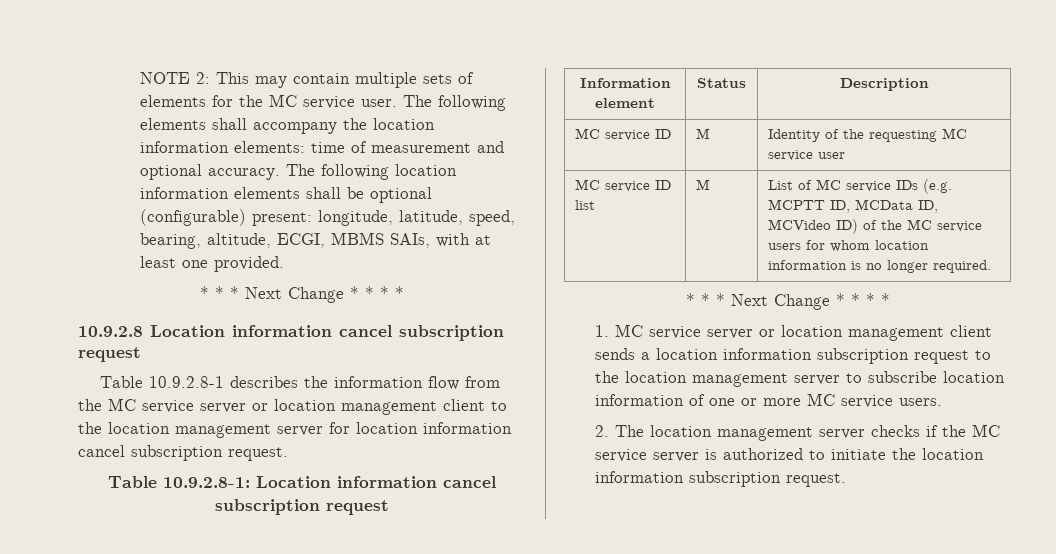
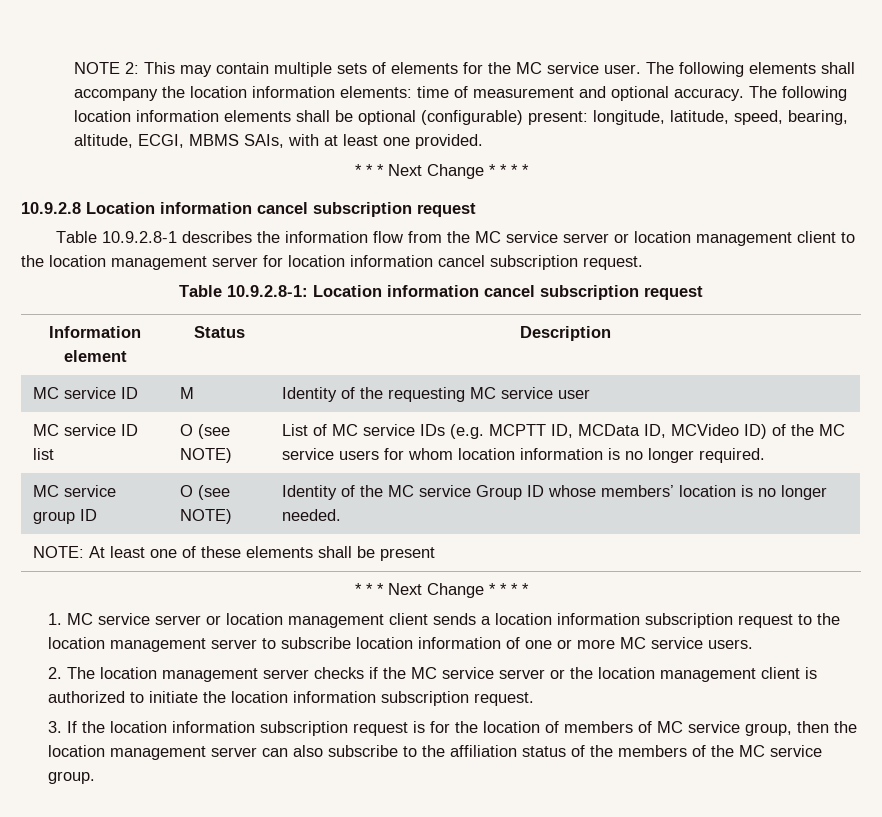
- MC service ID list | M | List of MC service IDs (e.g. MCPTT ID, MCData ID, MCVideo ID) of the MC service users for whom location information is no longer required.
+ MC service ID list | O (see NOTE) | List of MC service IDs (e.g. MCPTT ID, MCData ID, MCVideo ID) of the MC service users for whom location information is no longer required.
+ MC service group ID | O (see NOTE) | Identity of the MC service Group ID whose members’ location is no longer needed.
+ NOTE: At least one of these elements shall be present
- 2. The location management server checks if the MC service server is authorized to initiate the location information subscription request.
+ 2. The location management server checks if the MC service server or the location management client is authorized to initiate the location information subscription request.
+ 3. If the location information subscription request is for the location of members of MC service group, then the location management server can also subscribe to the affiliation status of the members of the MC service group.

